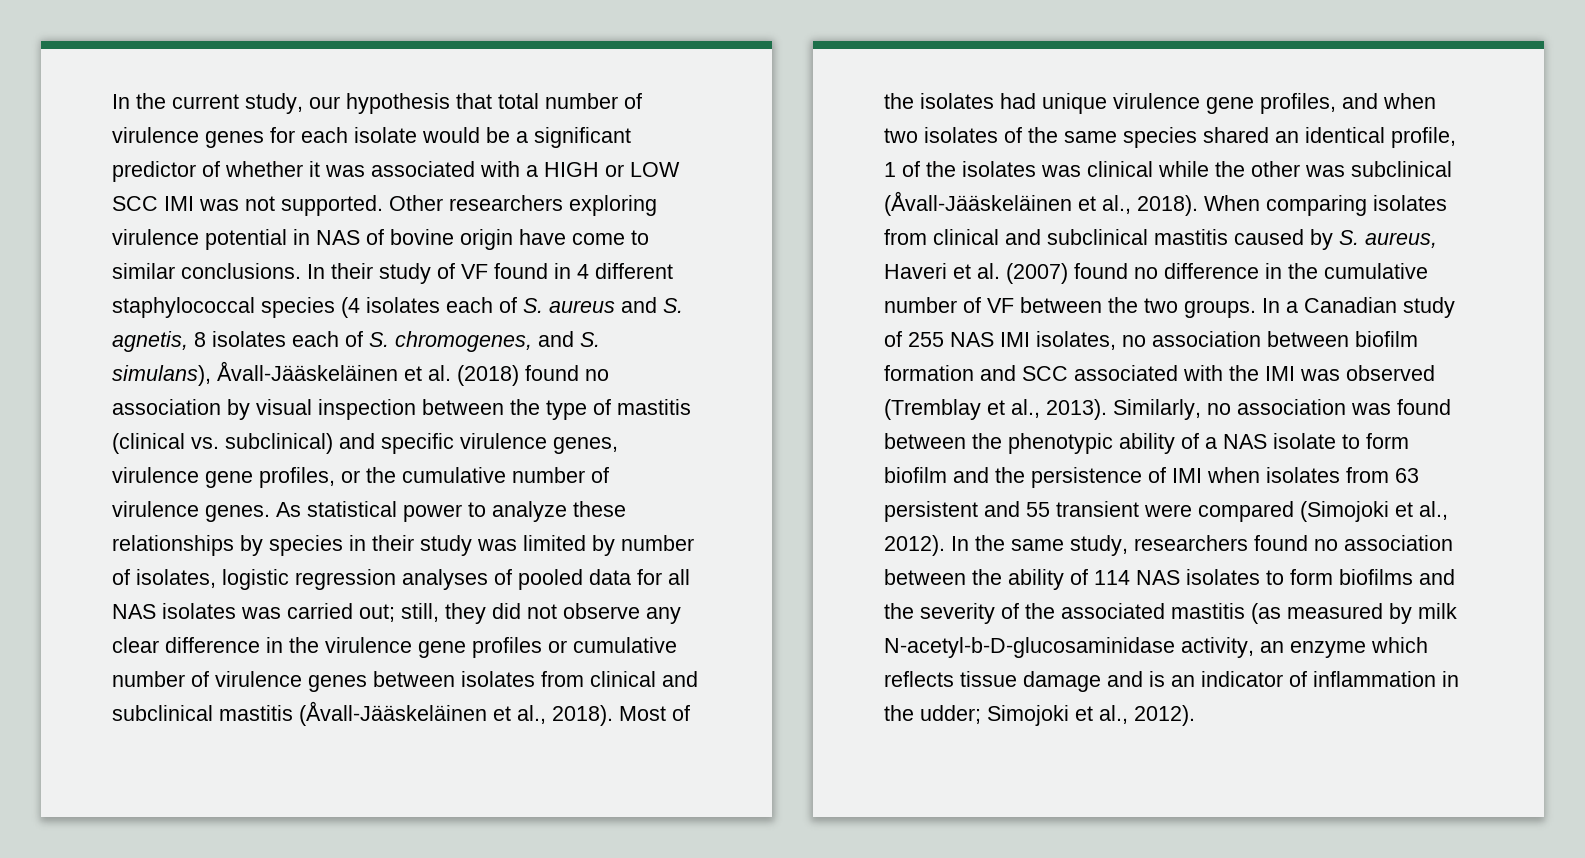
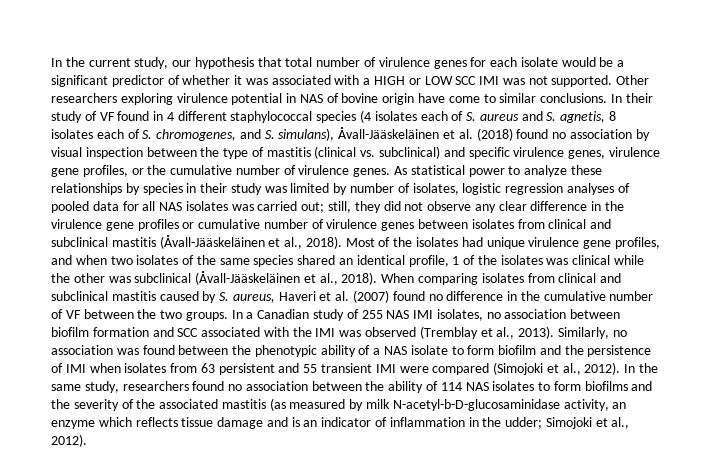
- Similarly, no association was found between the phenotypic ability of a NAS isolate to form biofilm and the persistence of IMI when isolates from 63 persistent and 55 transient were compared (Simojoki et al., 2012).
+ Similarly, no association was found between the phenotypic ability of a NAS isolate to form biofilm and the persistence of IMI when isolates from 63 persistent and 55 transient IMI were compared (Simojoki et al., 2012).

